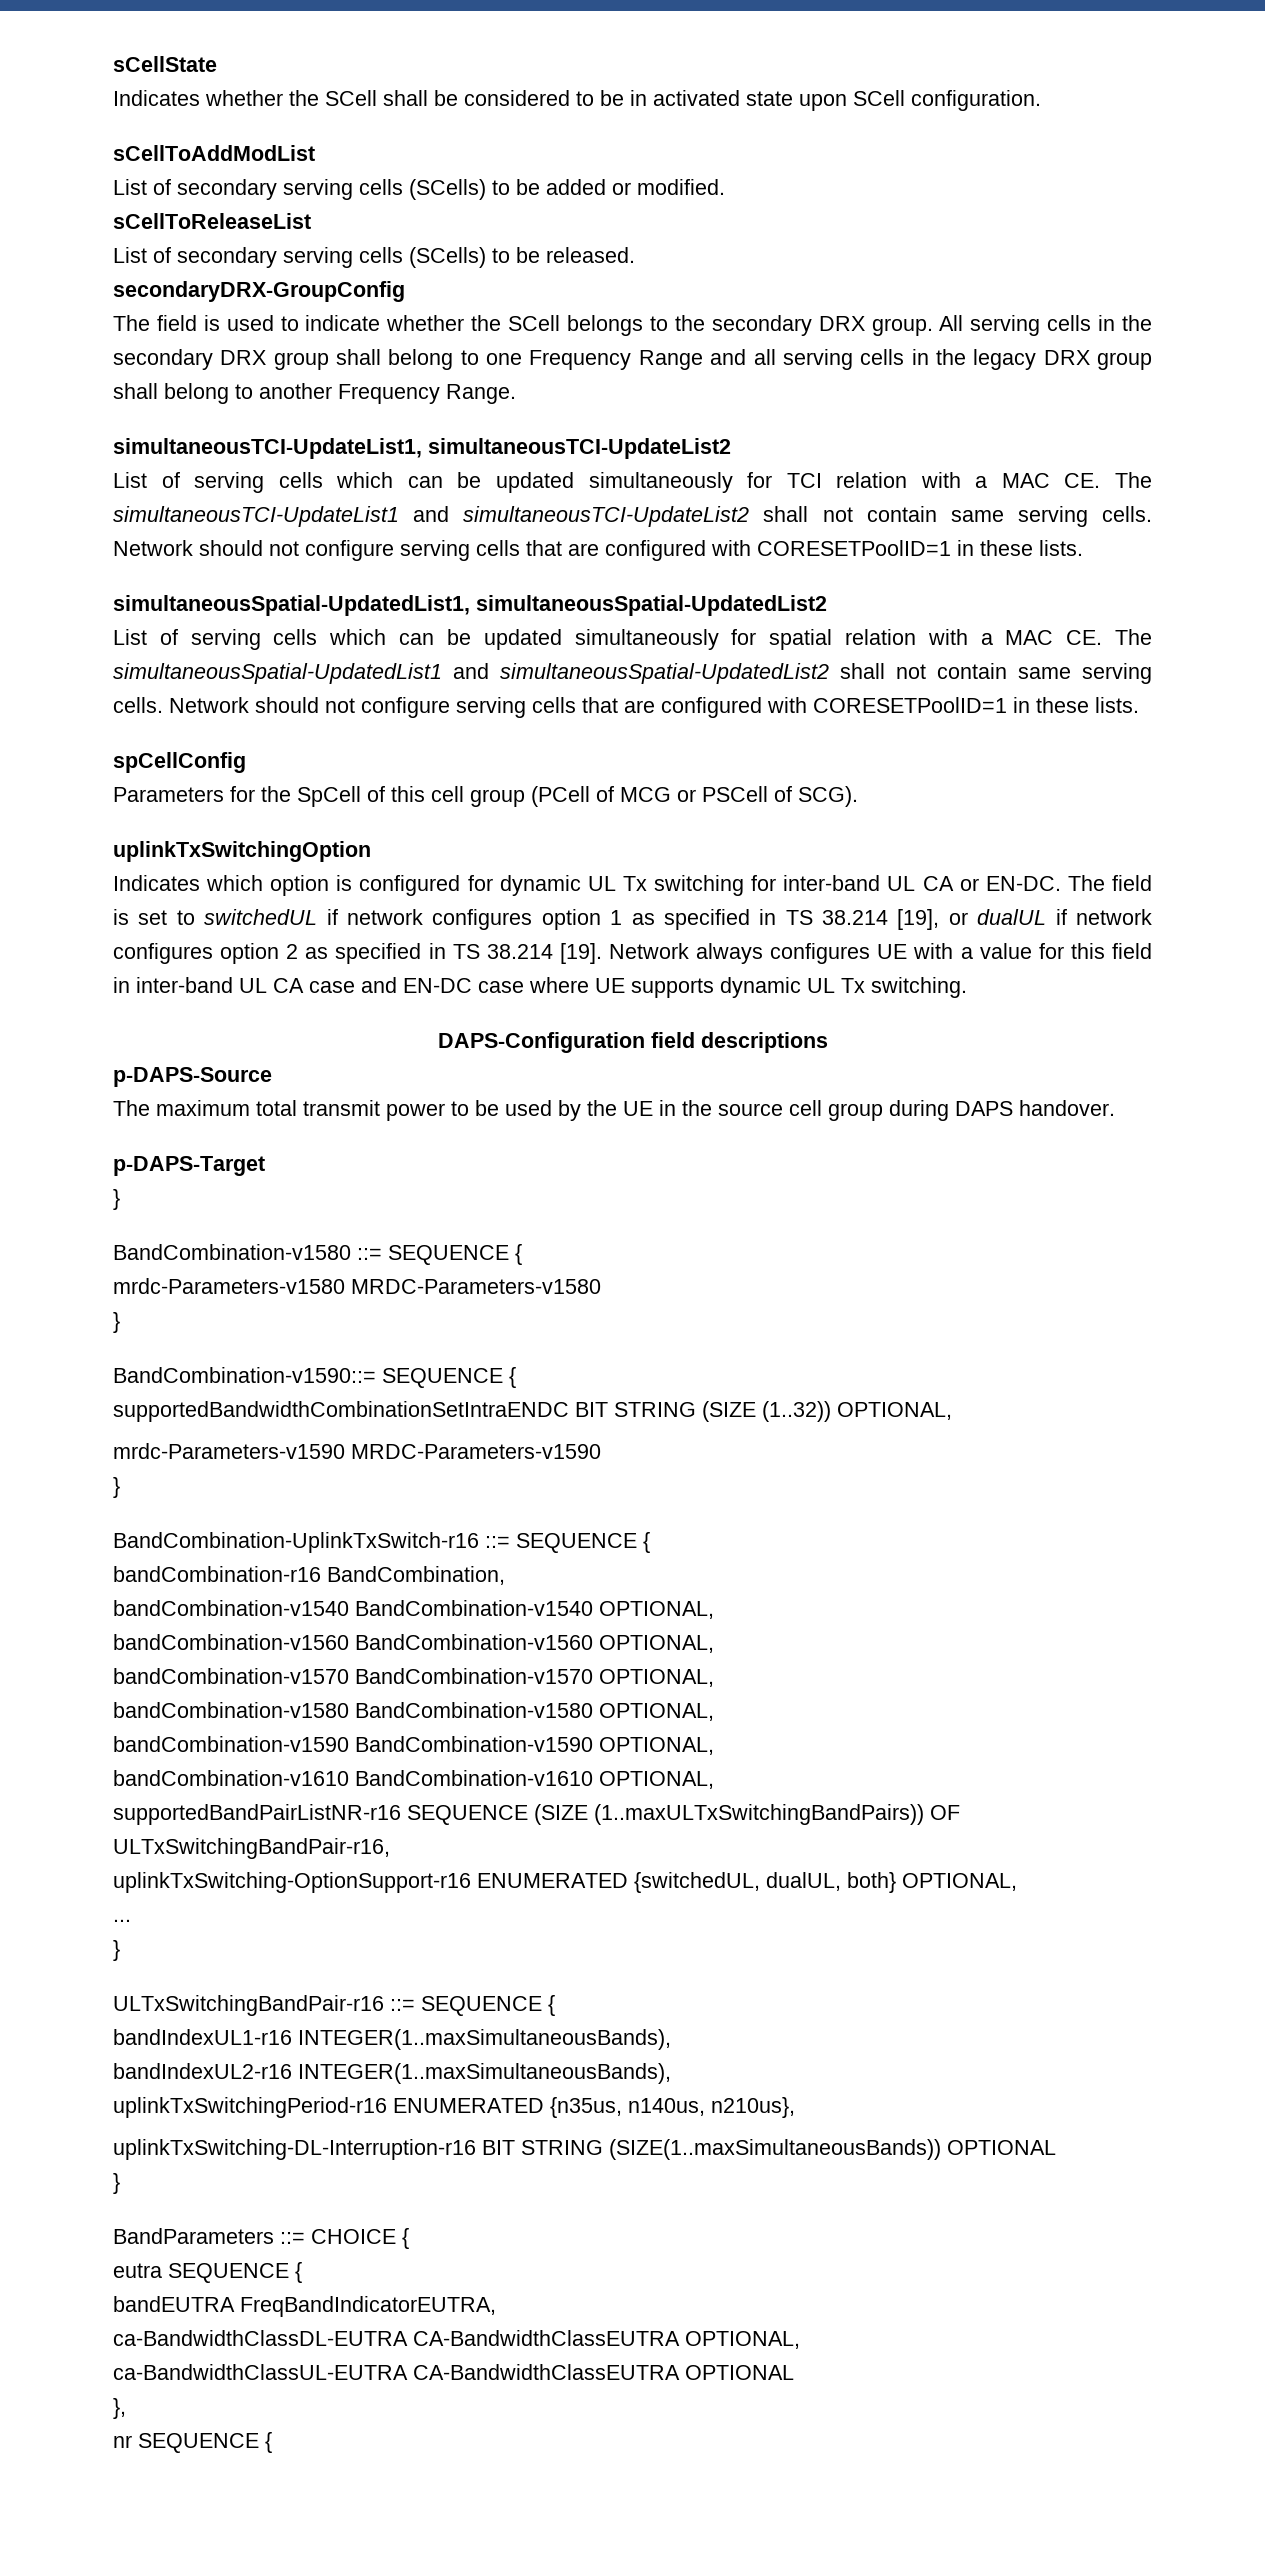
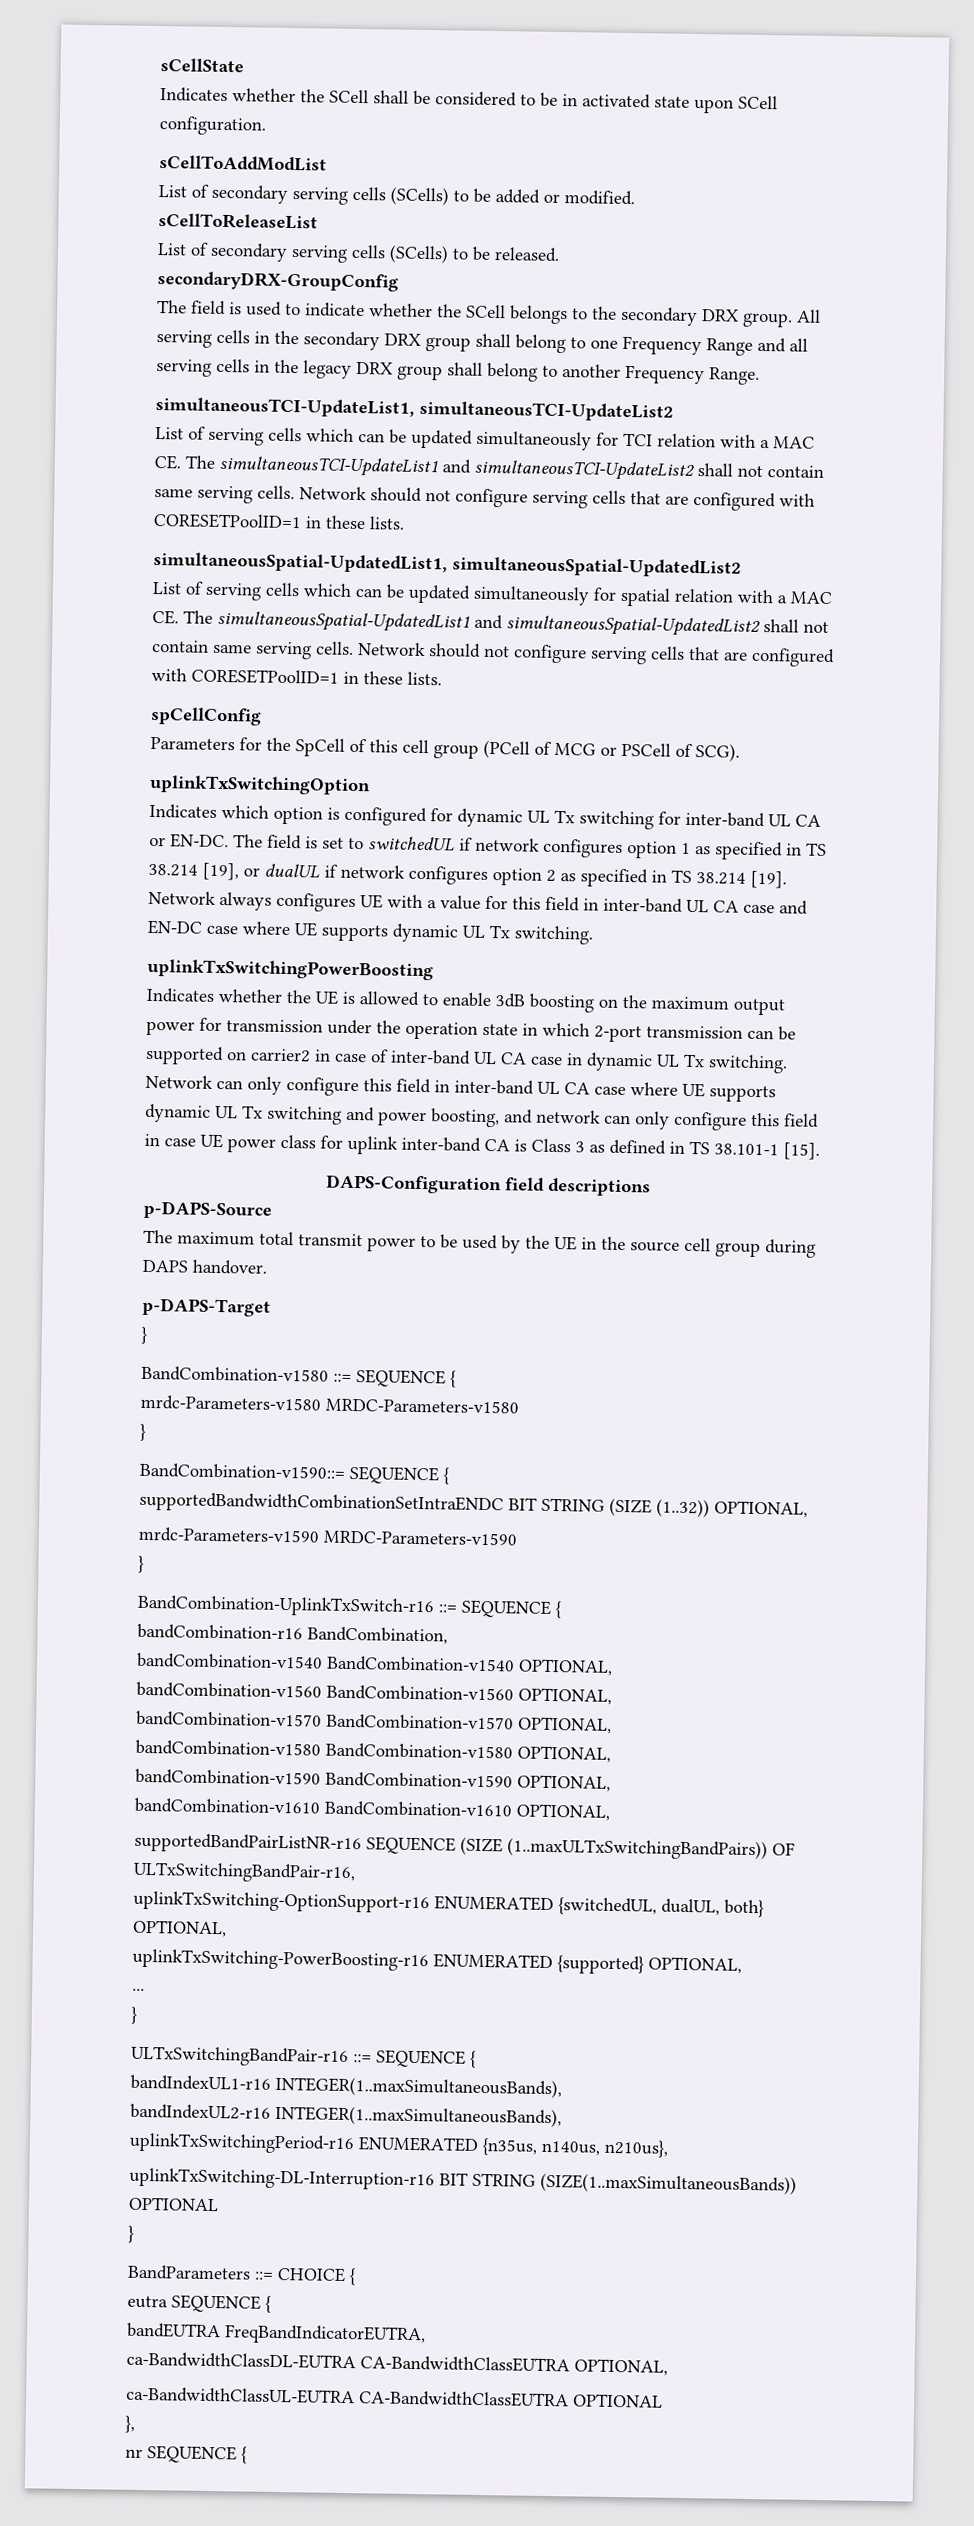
+ uplinkTxSwitchingPowerBoosting
+ Indicates whether the UE is allowed to enable 3dB boosting on the maximum output power for transmission under the operation state in which 2-port transmission can be supported on carrier2 in case of inter-band UL CA case in dynamic UL Tx switching. Network can only configure this field in inter-band UL CA case where UE supports dynamic UL Tx switching and power boosting, and network can only configure this field in case UE power class for uplink inter-band CA is Class 3 as defined in TS 38.101-1 [15].
+ uplinkTxSwitching-PowerBoosting-r16 ENUMERATED {supported} OPTIONAL,

